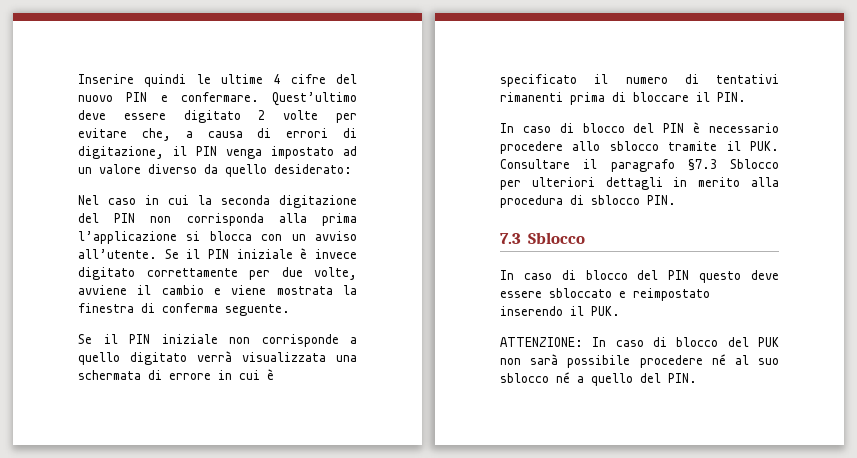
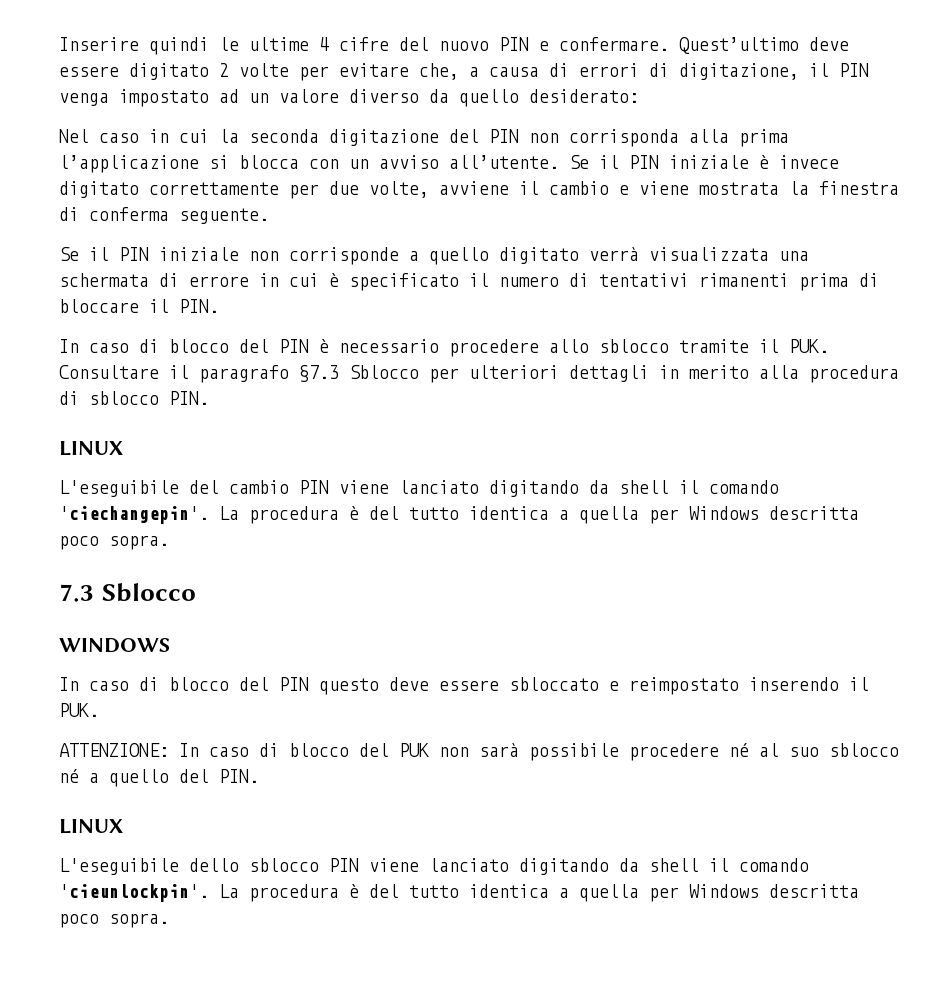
  In caso di blocco del PIN è necessario procedere allo sblocco tramite il PUK. Consultare il paragrafo §7.3 Sblocco per ulteriori dettagli in merito alla procedura di sblocco PIN.
+ LINUX
+ L'eseguibile del cambio PIN viene lanciato digitando da shell il comando 'ciechangepin'. La procedura è del tutto identica a quella per Windows descritta poco sopra.
+ WINDOWS
  ATTENZIONE: In caso di blocco del PUK non sarà possibile procedere né al suo sblocco né a quello del PIN.
+ LINUX
+ L'eseguibile dello sblocco PIN viene lanciato digitando da shell il comando 'cieunlockpin'. La procedura è del tutto identica a quella per Windows descritta poco sopra.

